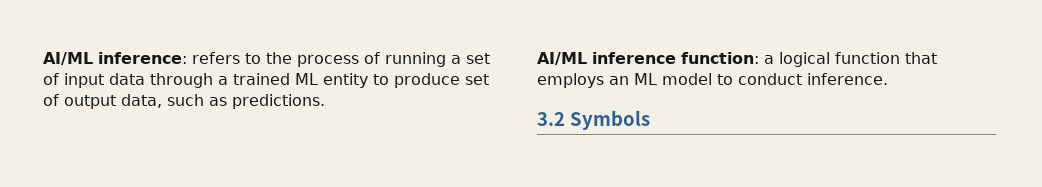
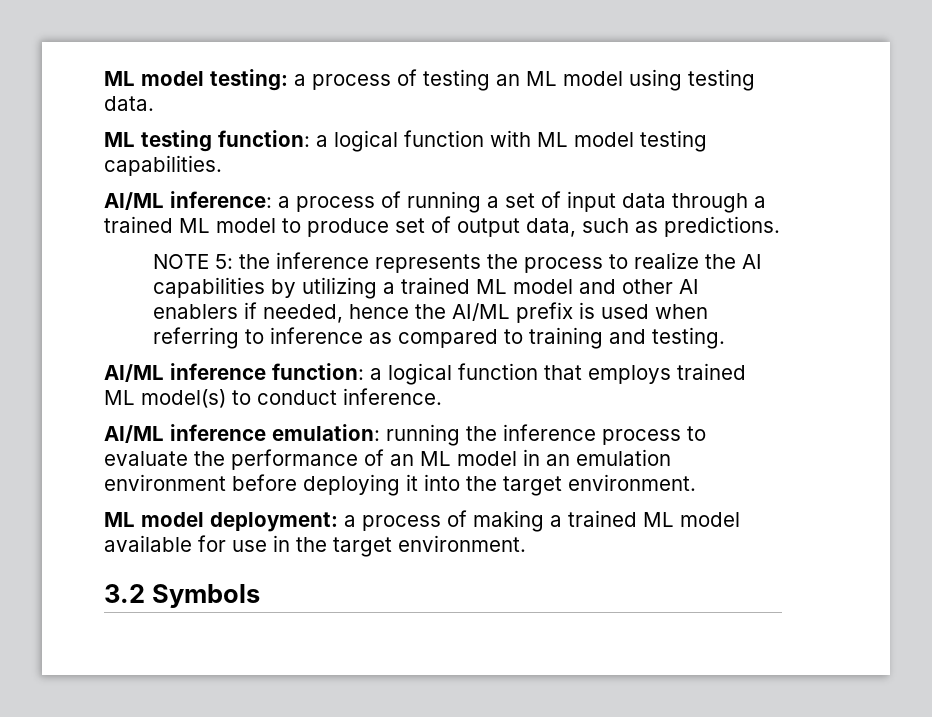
- AI/ML inference: refers to the process of running a set of input data through a trained ML entity to produce set of output data, such as predictions.
+ ML model testing: a process of testing an ML model using testing data.
+ ML testing function: a logical function with ML model testing capabilities.
+ AI/ML inference: a process of running a set of input data through a trained ML model to produce set of output data, such as predictions.
+ NOTE 5: the inference represents the process to realize the AI capabilities by utilizing a trained ML model and other AI enablers if needed, hence the AI/ML prefix is used when referring to inference as compared to training and testing.
- AI/ML inference function: a logical function that employs an ML model to conduct inference.
+ AI/ML inference function: a logical function that employs trained ML model(s) to conduct inference.
+ AI/ML inference emulation: running the inference process to evaluate the performance of an ML model in an emulation environment before deploying it into the target environment.
+ ML model deployment: a process of making a trained ML model available for use in the target environment.

